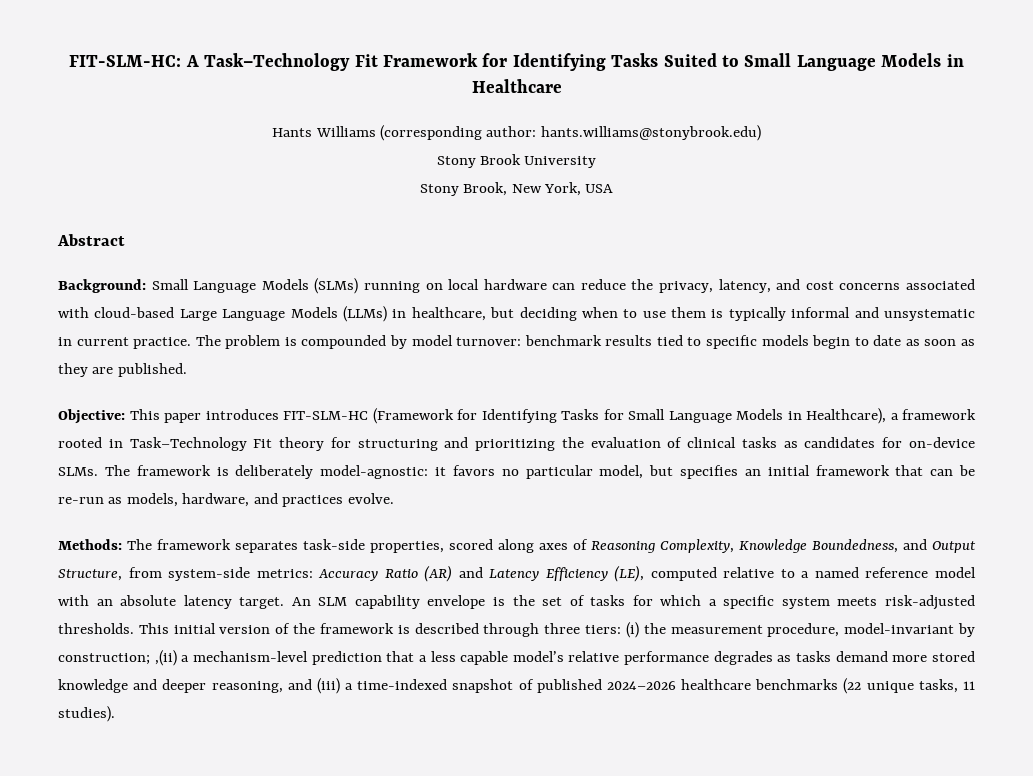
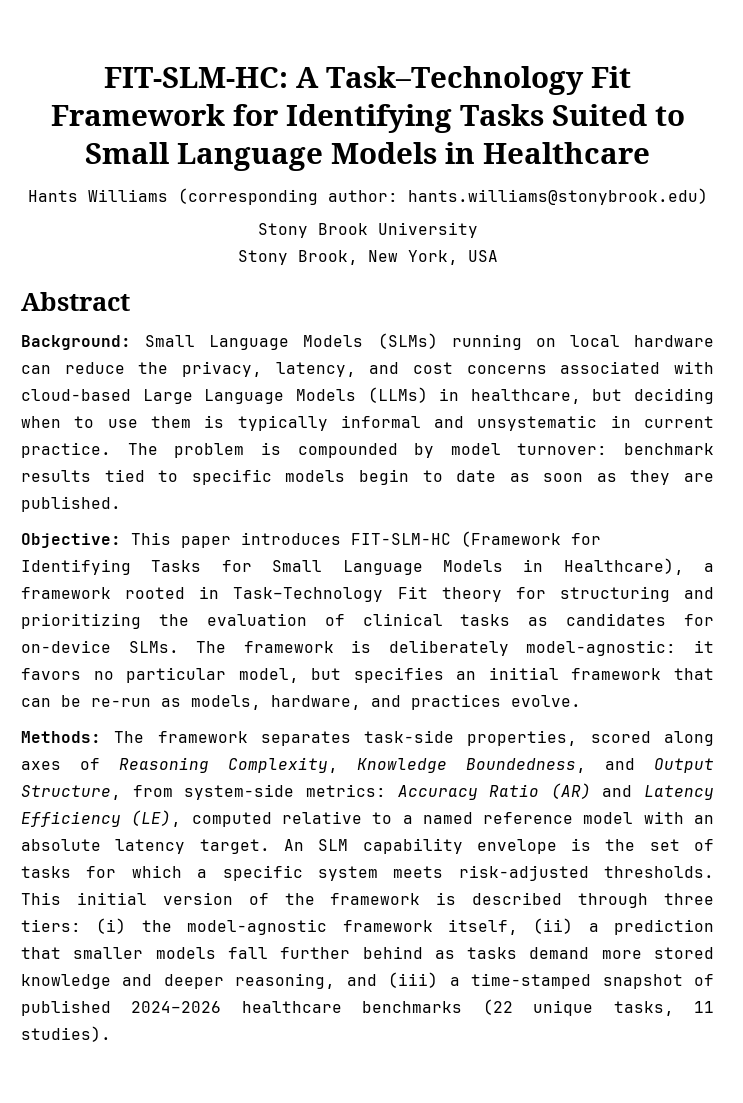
- This initial version of the framework is described through three tiers: (i) the measurement procedure, model-invariant by construction; ,(ii) a mechanism-level prediction that a less capable model’s relative performance degrades as tasks demand more stored knowledge and deeper reasoning, and (iii) a time-indexed snapshot of published 2024–2026 healthcare benchmarks (22 unique tasks, 11 studies).
+ This initial version of the framework is described through three tiers: (i) the model-agnostic framework itself, (ii) a prediction that smaller models fall further behind as tasks demand more stored knowledge and deeper reasoning, and (iii) a time-stamped snapshot of published 2024–2026 healthcare benchmarks (22 unique tasks, 11 studies).

